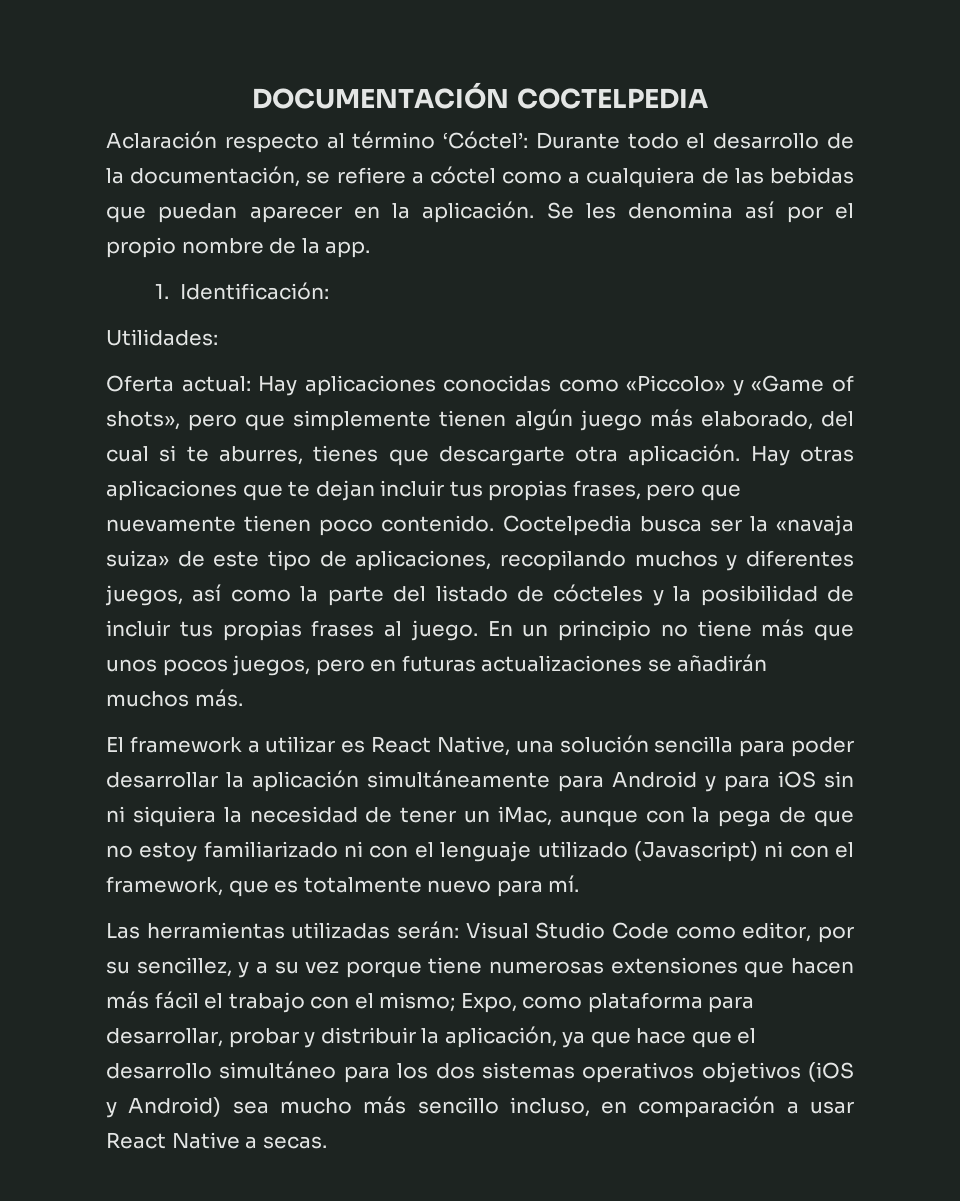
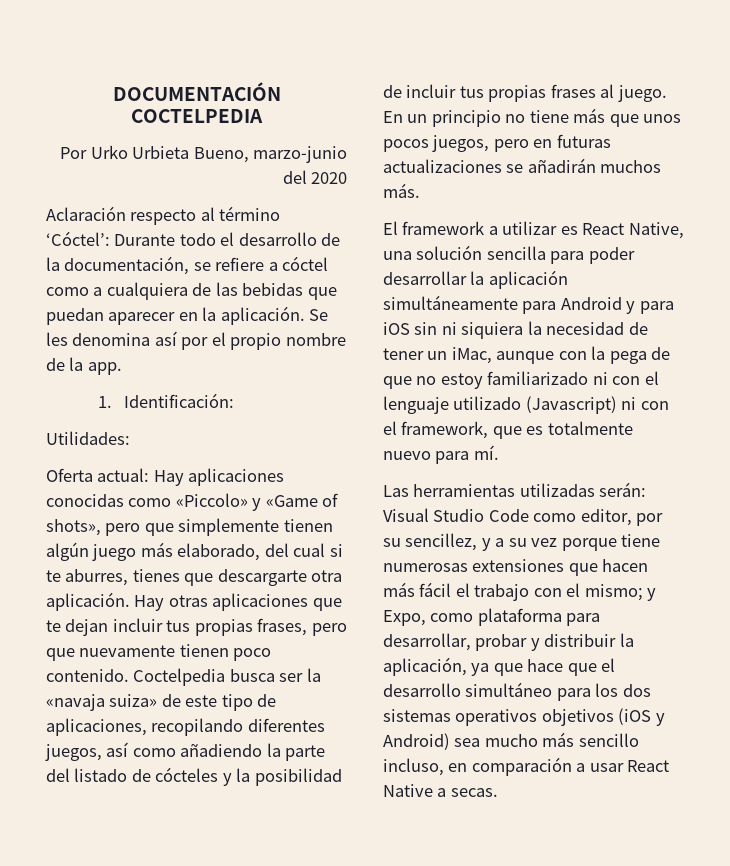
+ Por Urko Urbieta Bueno, marzo-junio del 2020
- Coctelpedia busca ser la «navaja suiza» de este tipo de aplicaciones, recopilando muchos y diferentes juegos, así como la parte del listado de cócteles y la posibilidad de incluir tus propias frases al juego.
+ Coctelpedia busca ser la «navaja suiza» de este tipo de aplicaciones, recopilando diferentes juegos, así como añadiendo la parte del listado de cócteles y la posibilidad de incluir tus propias frases al juego.
- Expo, como plataforma para desarrollar, probar y distribuir la aplicación, ya que hace que el desarrollo simultáneo para los dos sistemas operativos objetivos (iOS y Android) sea mucho más sencillo incluso, en comparación a usar React Native a secas.
+ y Expo, como plataforma para desarrollar, probar y distribuir la aplicación, ya que hace que el desarrollo simultáneo para los dos sistemas operativos objetivos (iOS y Android) sea mucho más sencillo incluso, en comparación a usar React Native a secas.

